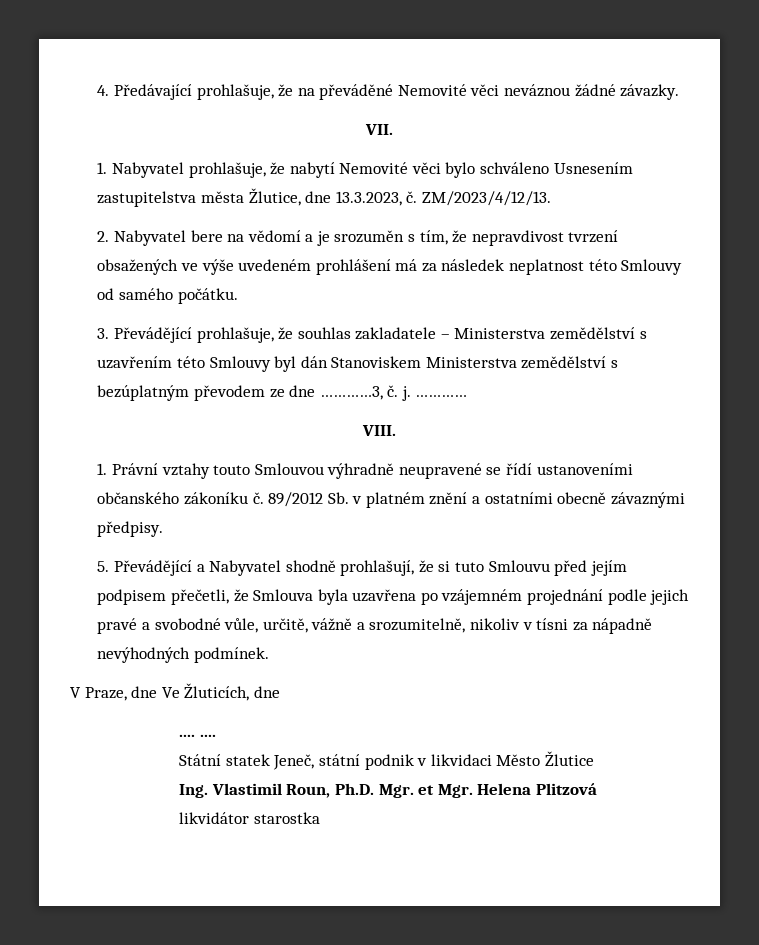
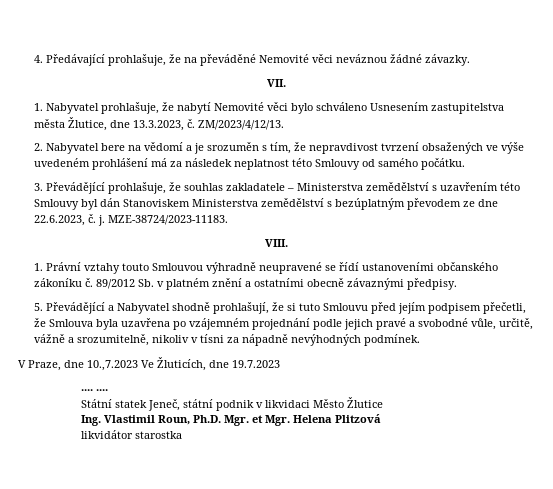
- 3. Převádějící prohlašuje, že souhlas zakladatele – Ministerstva zemědělství s uzavřením této Smlouvy byl dán Stanoviskem Ministerstva zemědělství s bezúplatným převodem ze dne …………3, č. j.
+ 3. Převádějící prohlašuje, že souhlas zakladatele – Ministerstva zemědělství s uzavřením této Smlouvy byl dán Stanoviskem Ministerstva zemědělství s bezúplatným převodem ze dne 22.6.2023, č. j.
- …………
+ MZE-38724/2023-11183.
- V Praze, dne Ve Žluticích, dne
+ V Praze, dne 10.,7.2023 Ve Žluticích, dne 19.7.2023

